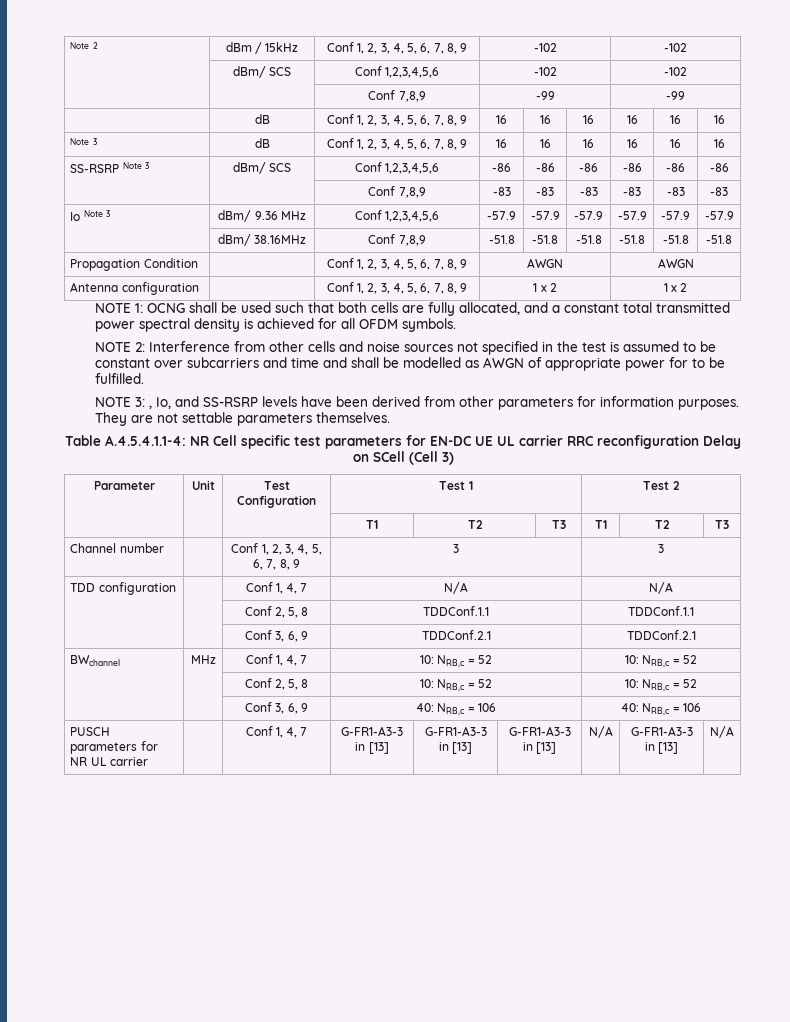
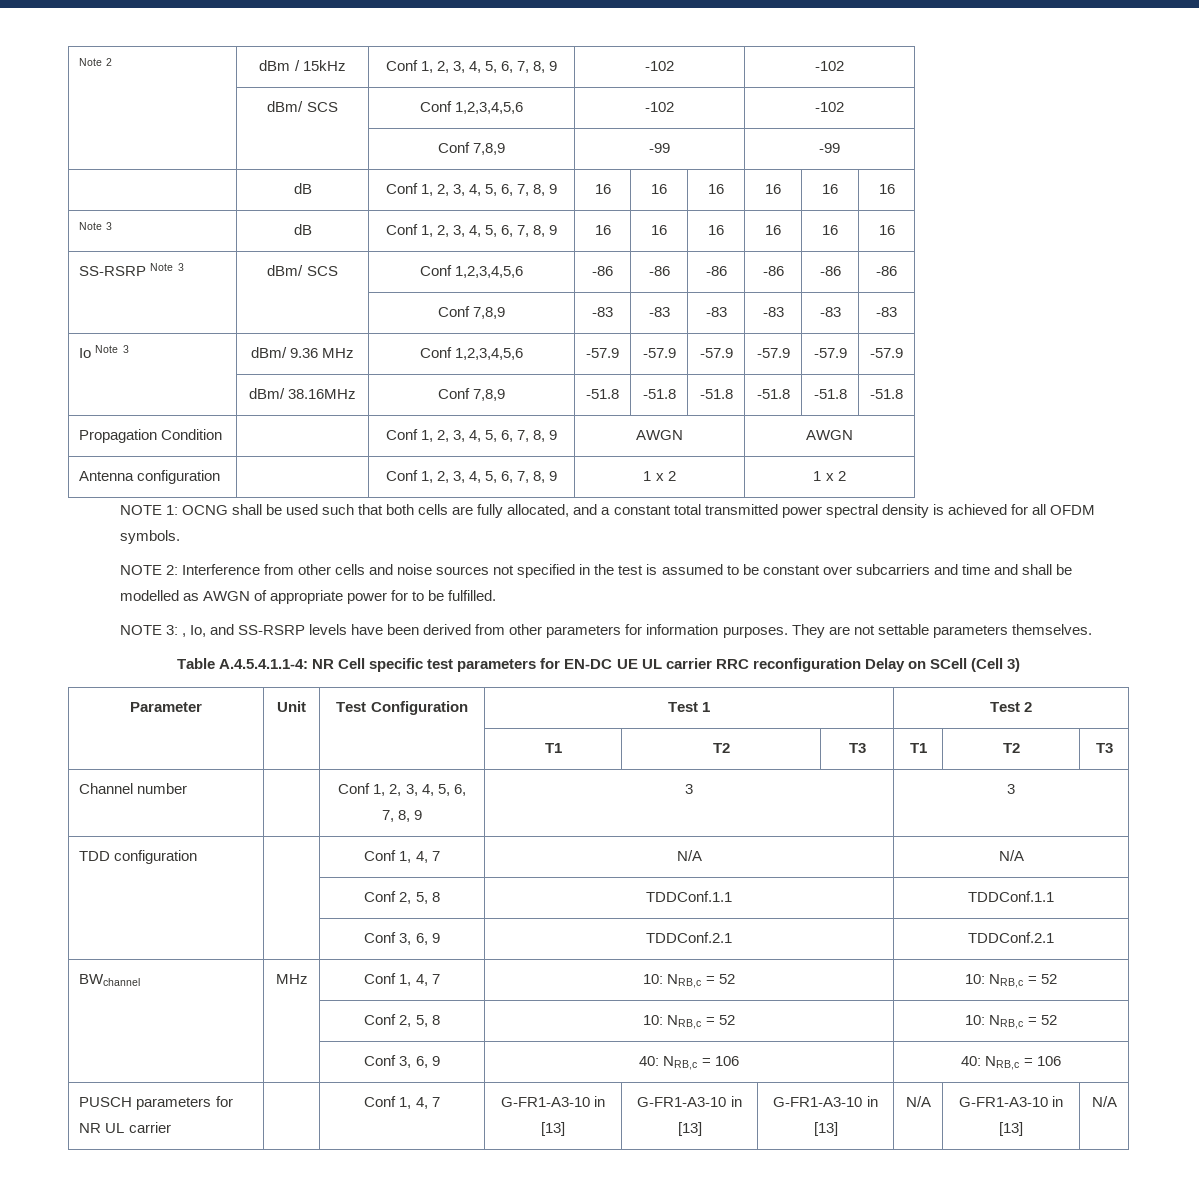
- PUSCH parameters for NR UL carrier | | Conf 1, 4, 7 | G-FR1-A3-3 in [13] | G-FR1-A3-3 in [13] | G-FR1-A3-3 in [13] | N/A | G-FR1-A3-3 in [13] | N/A
+ PUSCH parameters for NR UL carrier | | Conf 1, 4, 7 | G-FR1-A3-10 in [13] | G-FR1-A3-10 in [13] | G-FR1-A3-10 in [13] | N/A | G-FR1-A3-10 in [13] | N/A

